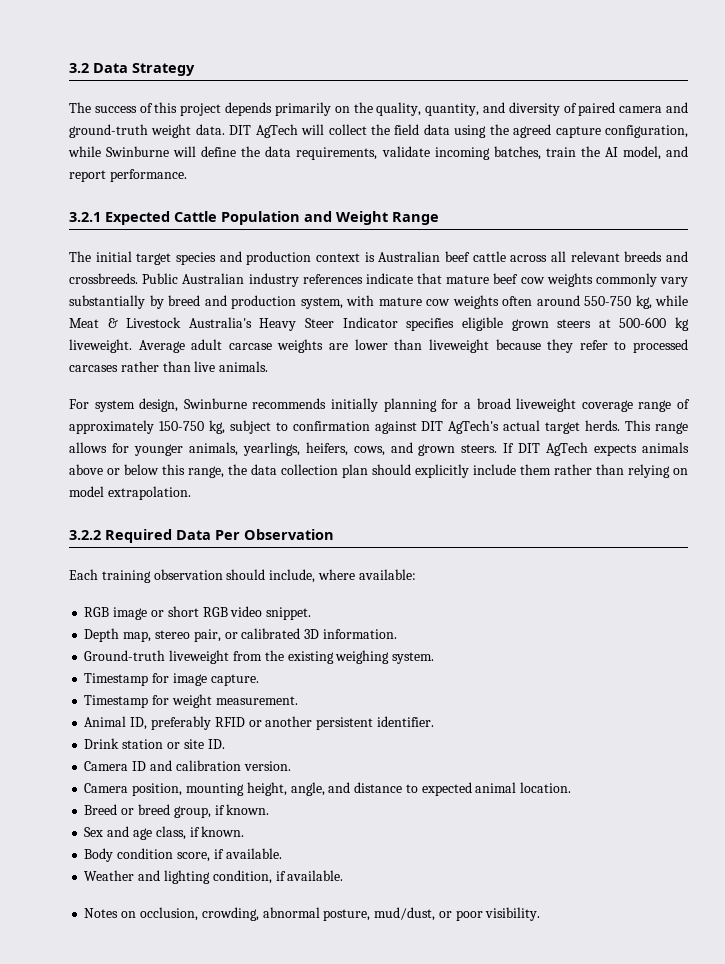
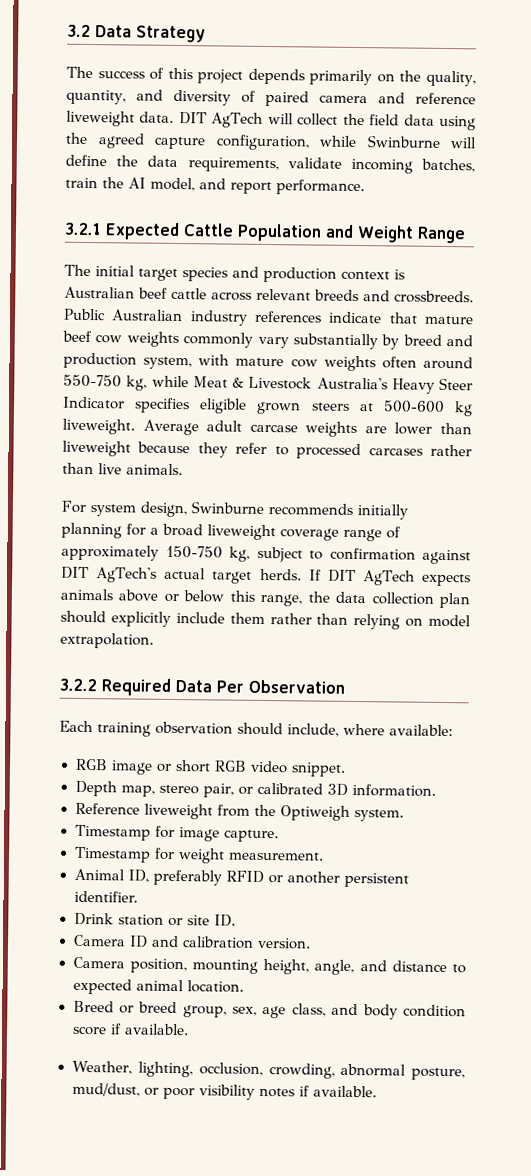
- The success of this project depends primarily on the quality, quantity, and diversity of paired camera and ground-truth weight data.
+ The success of this project depends primarily on the quality, quantity, and diversity of paired camera and reference liveweight data.
- The initial target species and production context is Australian beef cattle across all relevant breeds and crossbreeds.
+ The initial target species and production context is Australian beef cattle across relevant breeds and crossbreeds.
- This range allows for younger animals, yearlings, heifers, cows, and grown steers.
- Ground-truth liveweight from the existing weighing system.
+ Reference liveweight from the Optiweigh system.
- Breed or breed group, if known.
- Sex and age class, if known.
- Body condition score, if available.
- Weather and lighting condition, if available.
- Notes on occlusion, crowding, abnormal posture, mud/dust, or poor visibility.
+ Breed or breed group, sex, age class, and body condition score if available.
+ Weather, lighting, occlusion, crowding, abnormal posture, mud/dust, or poor visibility notes if available.

